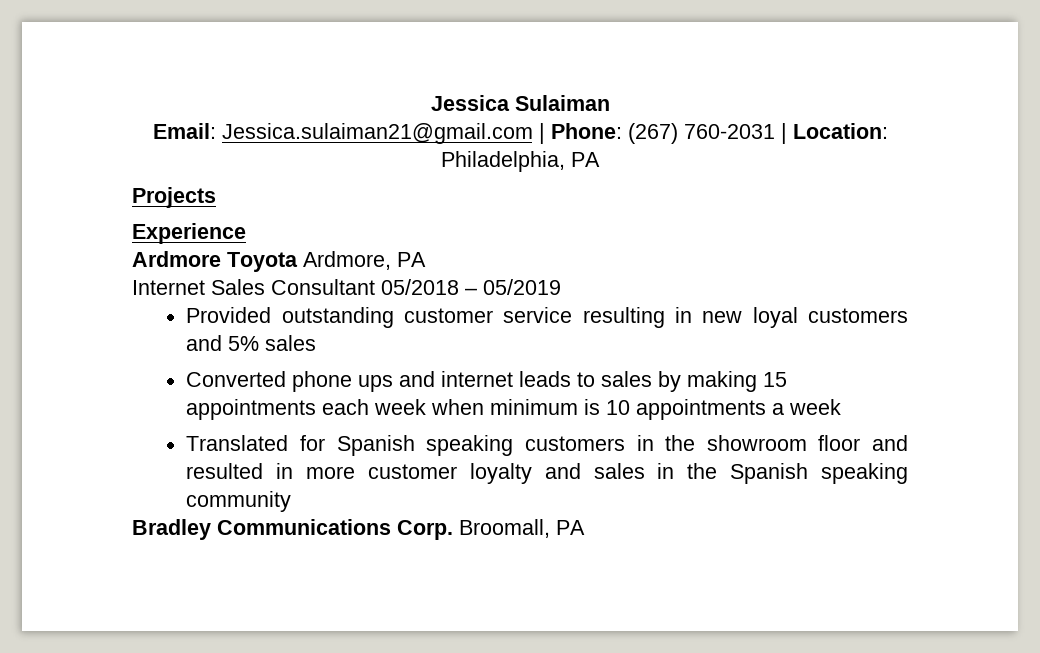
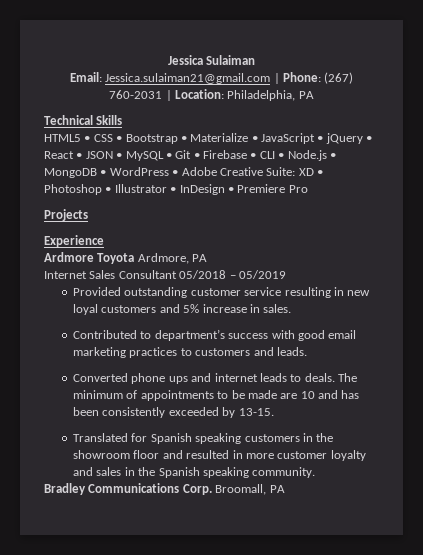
+ Technical Skills
+ HTML5 • CSS • Bootstrap • Materialize • JavaScript • jQuery • React • JSON • MySQL • Git • Firebase • CLI • Node.js • MongoDB • WordPress • Adobe Creative Suite: XD • Photoshop • Illustrator • InDesign • Premiere Pro
- Provided outstanding customer service resulting in new loyal customers and 5% sales
+ Provided outstanding customer service resulting in new loyal customers and 5% increase in sales.
+ Contributed to department’s success with good email marketing practices to customers and leads.
- Converted phone ups and internet leads to sales by making 15 appointments each week when minimum is 10 appointments a week
+ Converted phone ups and internet leads to deals. The minimum of appointments to be made are 10 and has been consistently exceeded by 13-15.
- Translated for Spanish speaking customers in the showroom floor and resulted in more customer loyalty and sales in the Spanish speaking community
+ Translated for Spanish speaking customers in the showroom floor and resulted in more customer loyalty and sales in the Spanish speaking community.

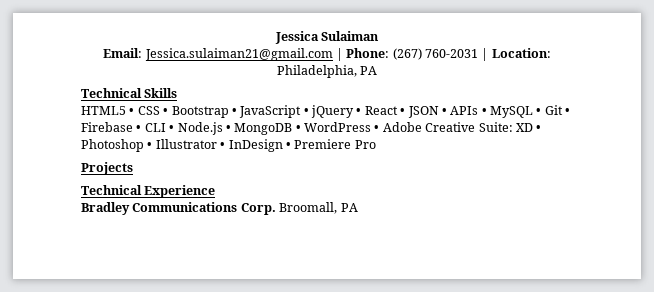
- HTML5 • CSS • Bootstrap • Materialize • JavaScript • jQuery • React • JSON • MySQL • Git • Firebase • CLI • Node.js • MongoDB • WordPress • Adobe Creative Suite: XD • Photoshop • Illustrator • InDesign • Premiere Pro
+ HTML5 • CSS • Bootstrap • JavaScript • jQuery • React • JSON • APIs • MySQL • Git • Firebase • CLI • Node.js • MongoDB • WordPress • Adobe Creative Suite: XD • Photoshop • Illustrator • InDesign • Premiere Pro
- Experience
+ Technical Experience
- Ardmore Toyota Ardmore, PA
- Internet Sales Consultant 05/2018 – 05/2019
- Provided outstanding customer service resulting in new loyal customers and 5% increase in sales.
- Contributed to department’s success with good email marketing practices to customers and leads.
- Converted phone ups and internet leads to deals. The minimum of appointments to be made are 10 and has been consistently exceeded by 13-15.
- Translated for Spanish speaking customers in the showroom floor and resulted in more customer loyalty and sales in the Spanish speaking community.

